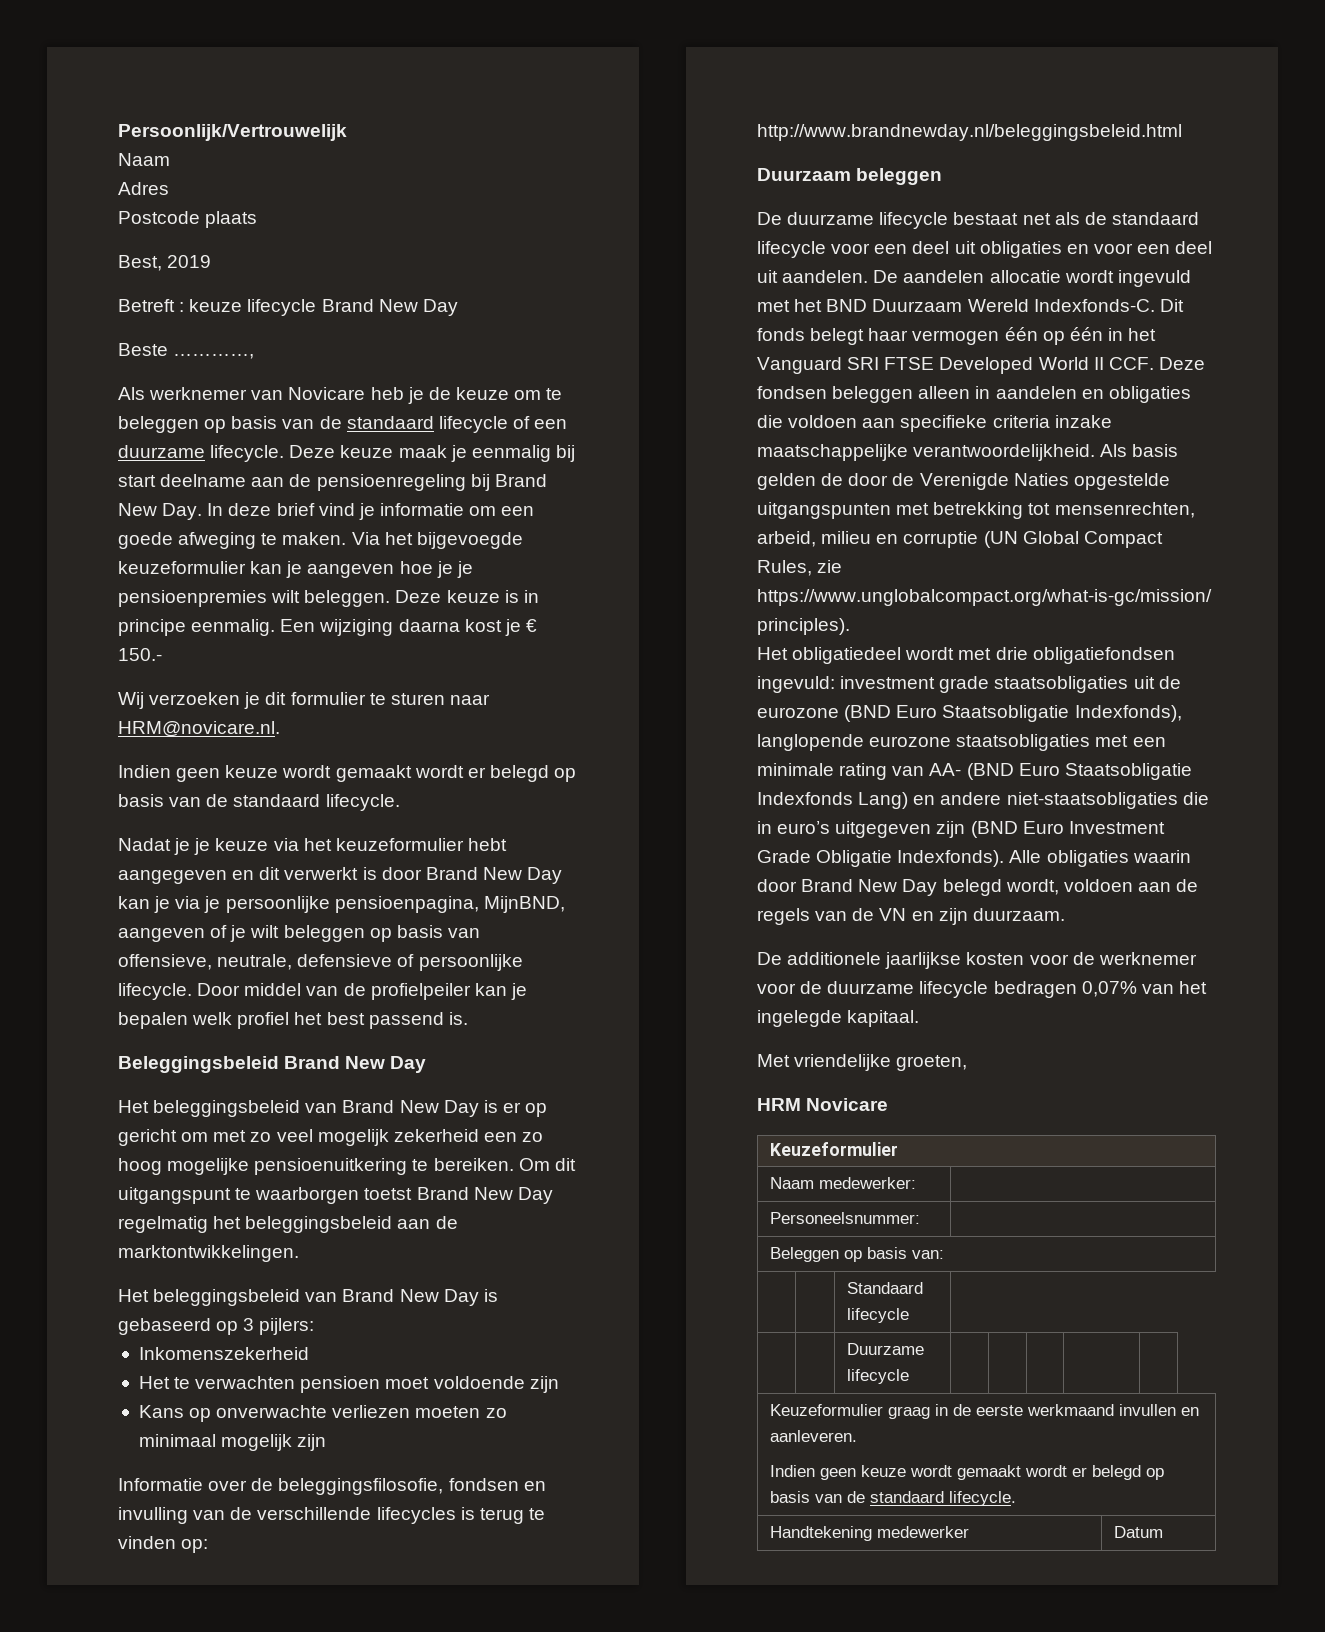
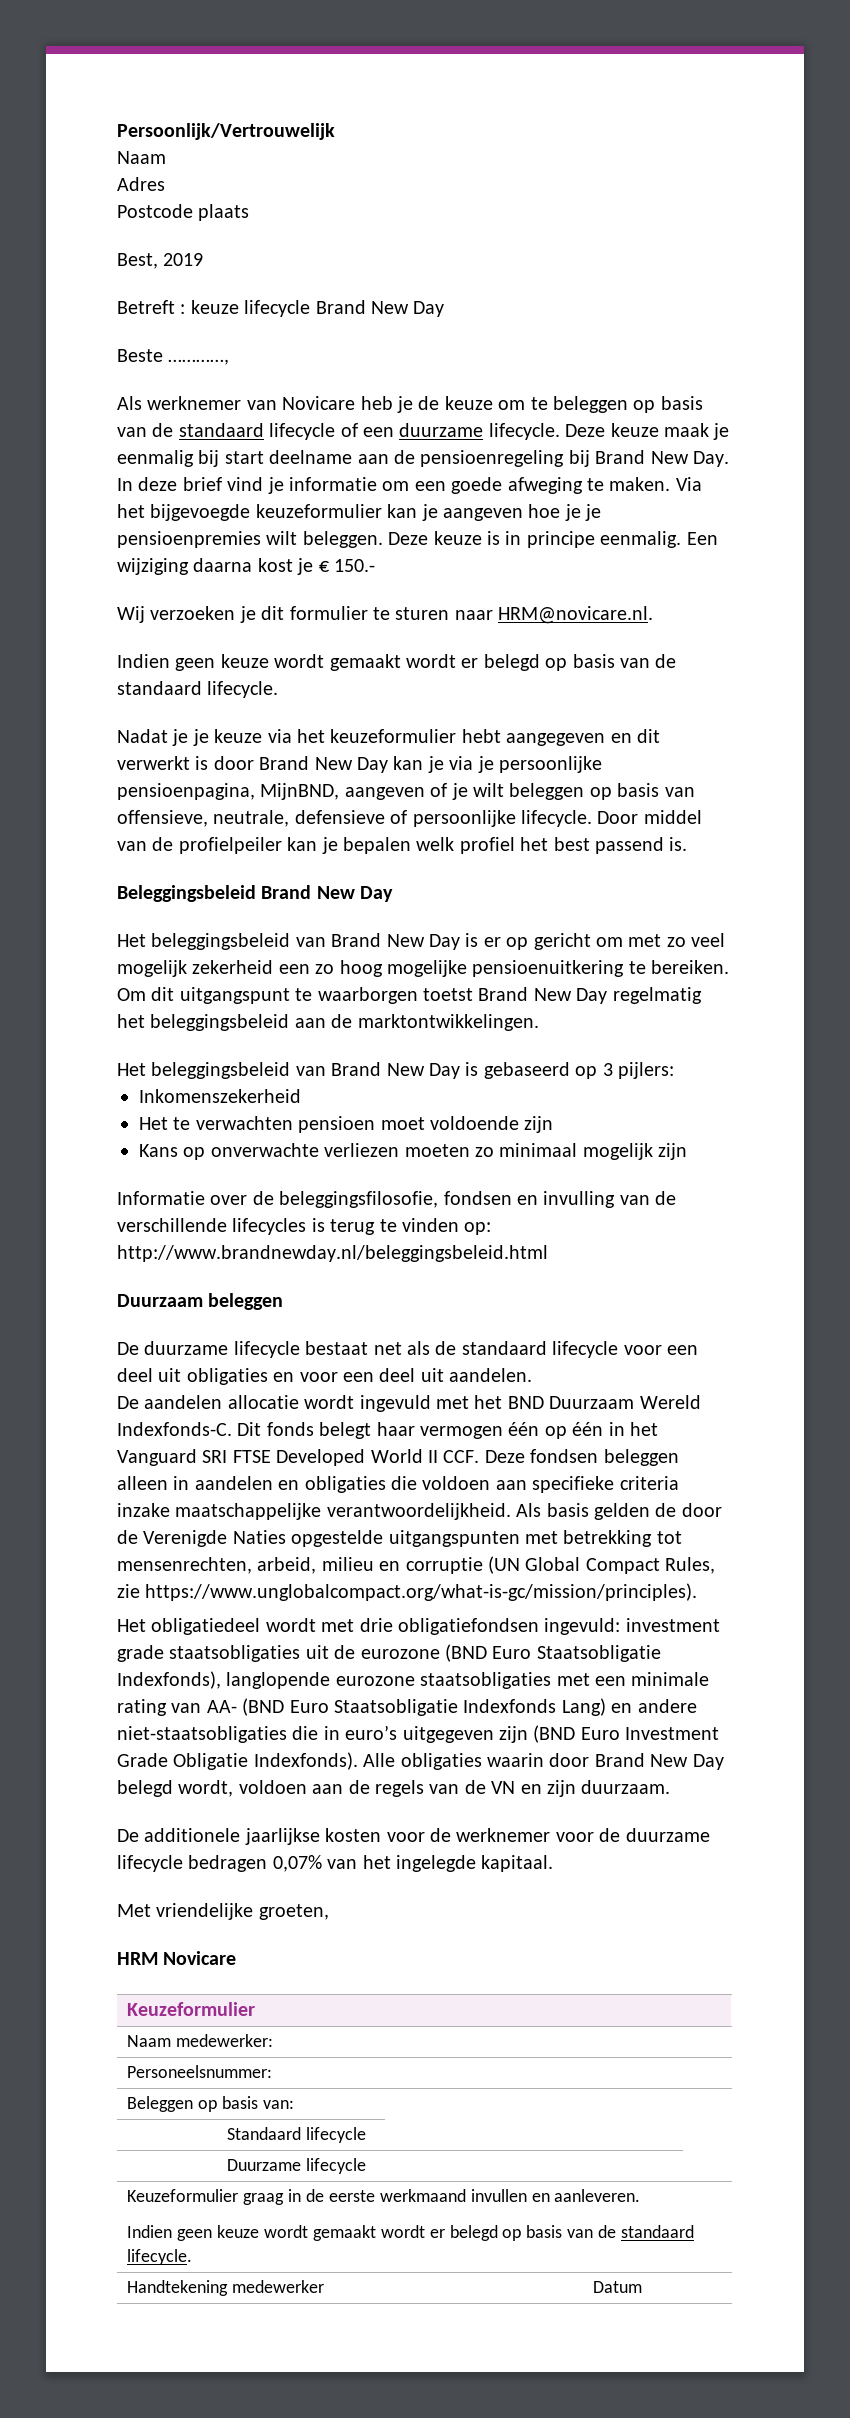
- De duurzame lifecycle bestaat net als de standaard lifecycle voor een deel uit obligaties en voor een deel uit aandelen. De aandelen allocatie wordt ingevuld met het BND Duurzaam Wereld Indexfonds-C.
+ De duurzame lifecycle bestaat net als de standaard lifecycle voor een deel uit obligaties en voor een deel uit aandelen.
+ De aandelen allocatie wordt ingevuld met het BND Duurzaam Wereld Indexfonds-C.

